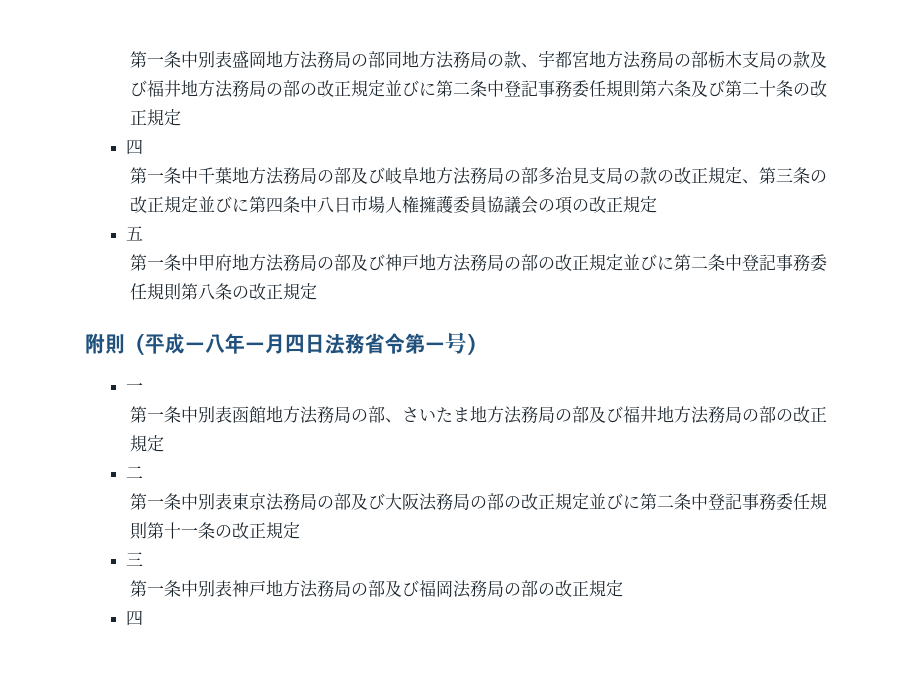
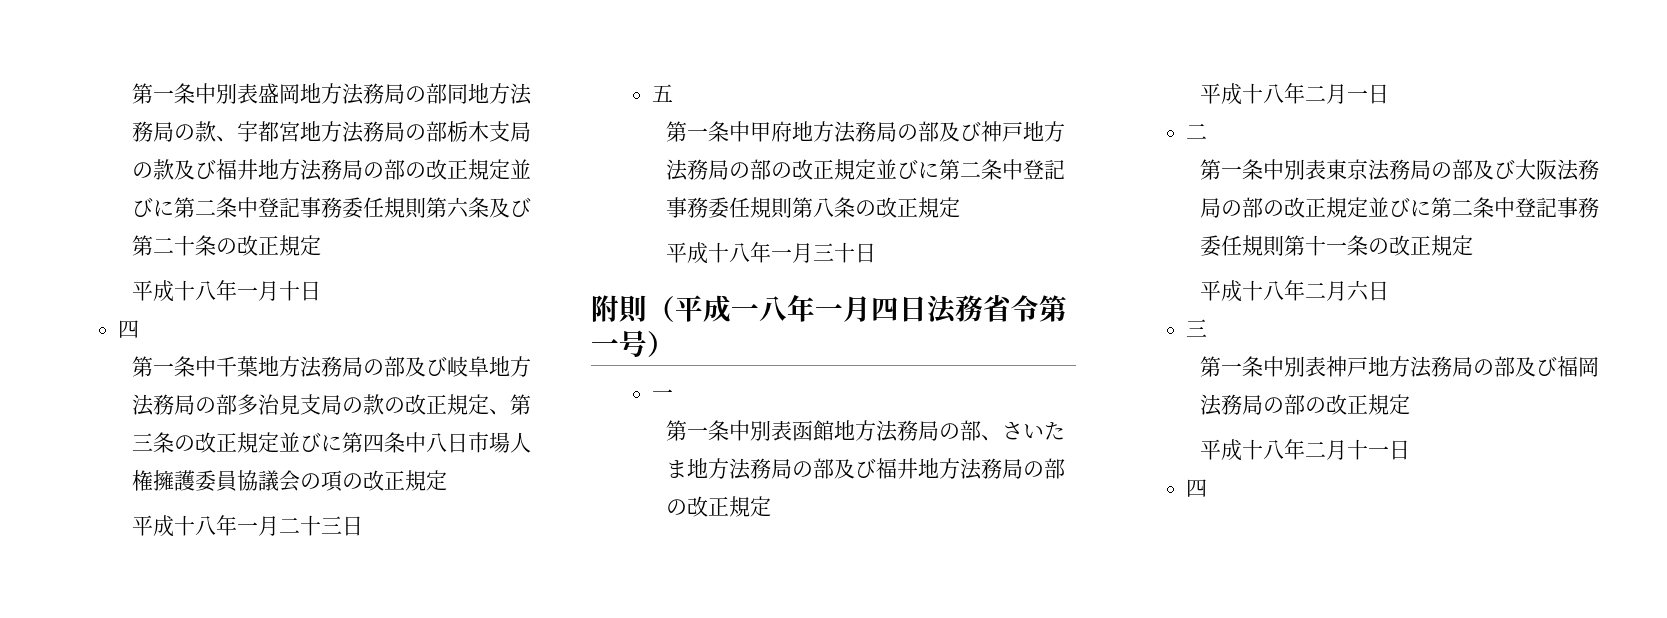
+ 平成十八年一月十日
+ 平成十八年一月二十三日
+ 平成十八年一月三十日
+ 平成十八年二月一日
+ 平成十八年二月六日
+ 平成十八年二月十一日

